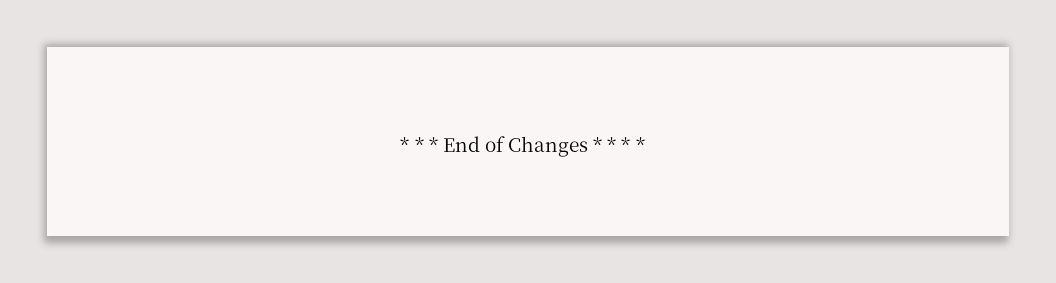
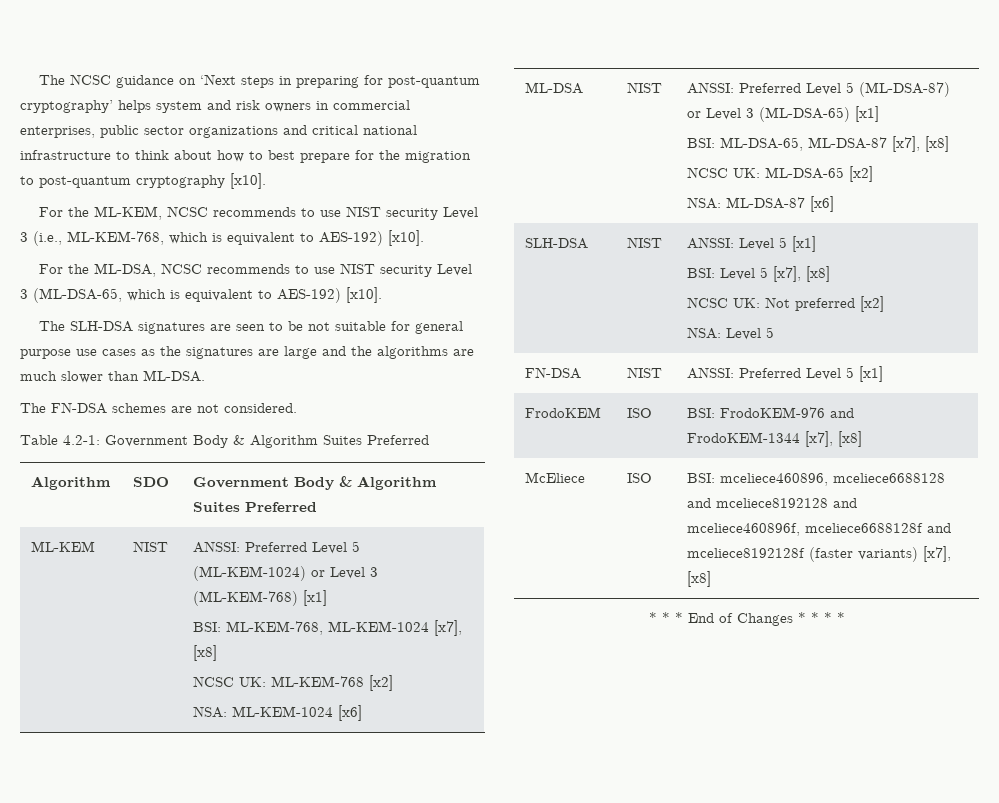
+ The NCSC guidance on ‘Next steps in preparing for post-quantum cryptography’ helps system and risk owners in commercial enterprises, public sector organizations and critical national infrastructure to think about how to best prepare for the migration to post-quantum cryptography [x10].
+ For the ML-KEM, NCSC recommends to use NIST security Level 3 (i.e., ML-KEM-768, which is equivalent to AES-192) [x10].
+ For the ML-DSA, NCSC recommends to use NIST security Level 3 (ML-DSA-65, which is equivalent to AES-192) [x10].
+ The SLH-DSA signatures are seen to be not suitable for general purpose use cases as the signatures are large and the algorithms are much slower than ML-DSA.
+ The FN-DSA schemes are not considered.
+ Table 4.2-1: Government Body & Algorithm Suites Preferred
+ Algorithm | SDO | Government Body & Algorithm Suites Preferred
+ ML-KEM | NIST | ANSSI: Preferred Level 5 (ML-KEM-1024) or Level 3 (ML-KEM-768) [x1]
+ BSI: ML-KEM-768, ML-KEM-1024 [x7], [x8]
+ NCSC UK: ML-KEM-768 [x2]
+ NSA: ML-KEM-1024 [x6]
+ ML-DSA | NIST | ANSSI: Preferred Level 5 (ML-DSA-87) or Level 3 (ML-DSA-65) [x1]
+ BSI: ML-DSA-65, ML-DSA-87 [x7], [x8]
+ NCSC UK: ML-DSA-65 [x2]
+ NSA: ML-DSA-87 [x6]
+ SLH-DSA | NIST | ANSSI: Level 5 [x1]
+ BSI: Level 5 [x7], [x8]
+ NCSC UK: Not preferred [x2]
+ NSA: Level 5
+ FN-DSA | NIST | ANSSI: Preferred Level 5 [x1]
+ FrodoKEM | ISO | BSI: FrodoKEM-976 and FrodoKEM-1344 [x7], [x8]
+ McEliece | ISO | BSI: mceliece460896, mceliece6688128 and mceliece8192128 and mceliece460896f, mceliece6688128f and mceliece8192128f (faster variants) [x7], [x8]

